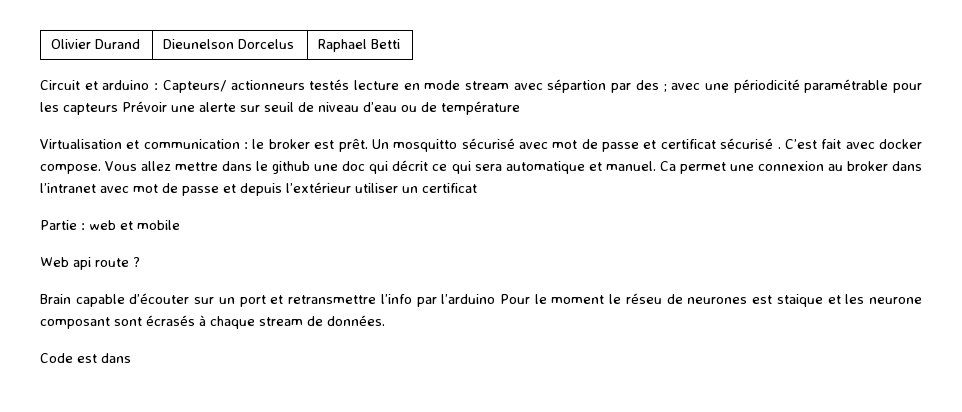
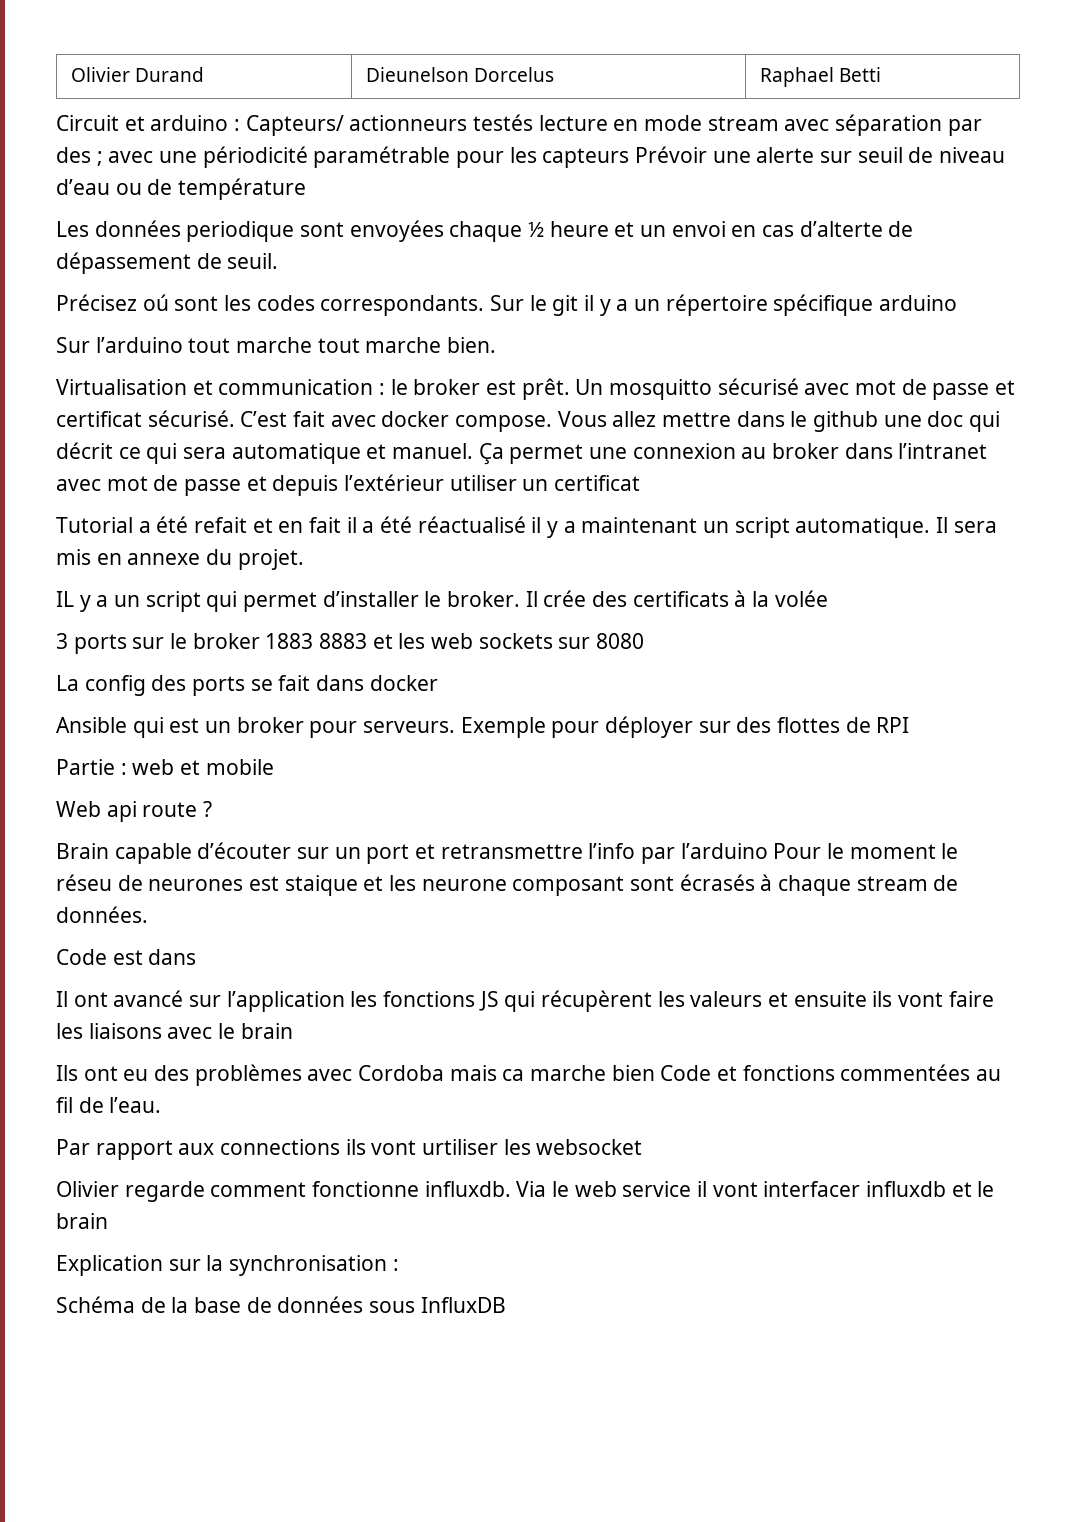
- Circuit et arduino : Capteurs/ actionneurs testés lecture en mode stream avec sépartion par des ; avec une périodicité paramétrable pour les capteurs Prévoir une alerte sur seuil de niveau d’eau ou de température
+ Circuit et arduino : Capteurs/ actionneurs testés lecture en mode stream avec séparation par des ; avec une périodicité paramétrable pour les capteurs Prévoir une alerte sur seuil de niveau d’eau ou de température
+ Les données periodique sont envoyées chaque ½ heure et un envoi en cas d’alterte de dépassement de seuil.
+ Précisez oú sont les codes correspondants. Sur le git il y a un répertoire spécifique arduino
+ Sur l’arduino tout marche tout marche bien.
- Un mosquitto sécurisé avec mot de passe et certificat sécurisé .
+ Un mosquitto sécurisé avec mot de passe et certificat sécurisé.
- Ca permet une connexion au broker dans l’intranet avec mot de passe et depuis l’extérieur utiliser un certificat
+ Ça permet une connexion au broker dans l’intranet avec mot de passe et depuis l’extérieur utiliser un certificat
+ Tutorial a été refait et en fait il a été réactualisé il y a maintenant un script automatique. Il sera mis en annexe du projet.
+ IL y a un script qui permet d’installer le broker. Il crée des certificats à la volée
+ 3 ports sur le broker 1883 8883 et les web sockets sur 8080
+ La config des ports se fait dans docker
+ Ansible qui est un broker pour serveurs. Exemple pour déployer sur des flottes de RPI
+ Il ont avancé sur l’application les fonctions JS qui récupèrent les valeurs et ensuite ils vont faire les liaisons avec le brain
+ Ils ont eu des problèmes avec Cordoba mais ca marche bien Code et fonctions commentées au fil de l’eau.
+ Par rapport aux connections ils vont urtiliser les websocket
+ Olivier regarde comment fonctionne influxdb. Via le web service il vont interfacer influxdb et le brain
+ Explication sur la synchronisation :
+ Schéma de la base de données sous InfluxDB

